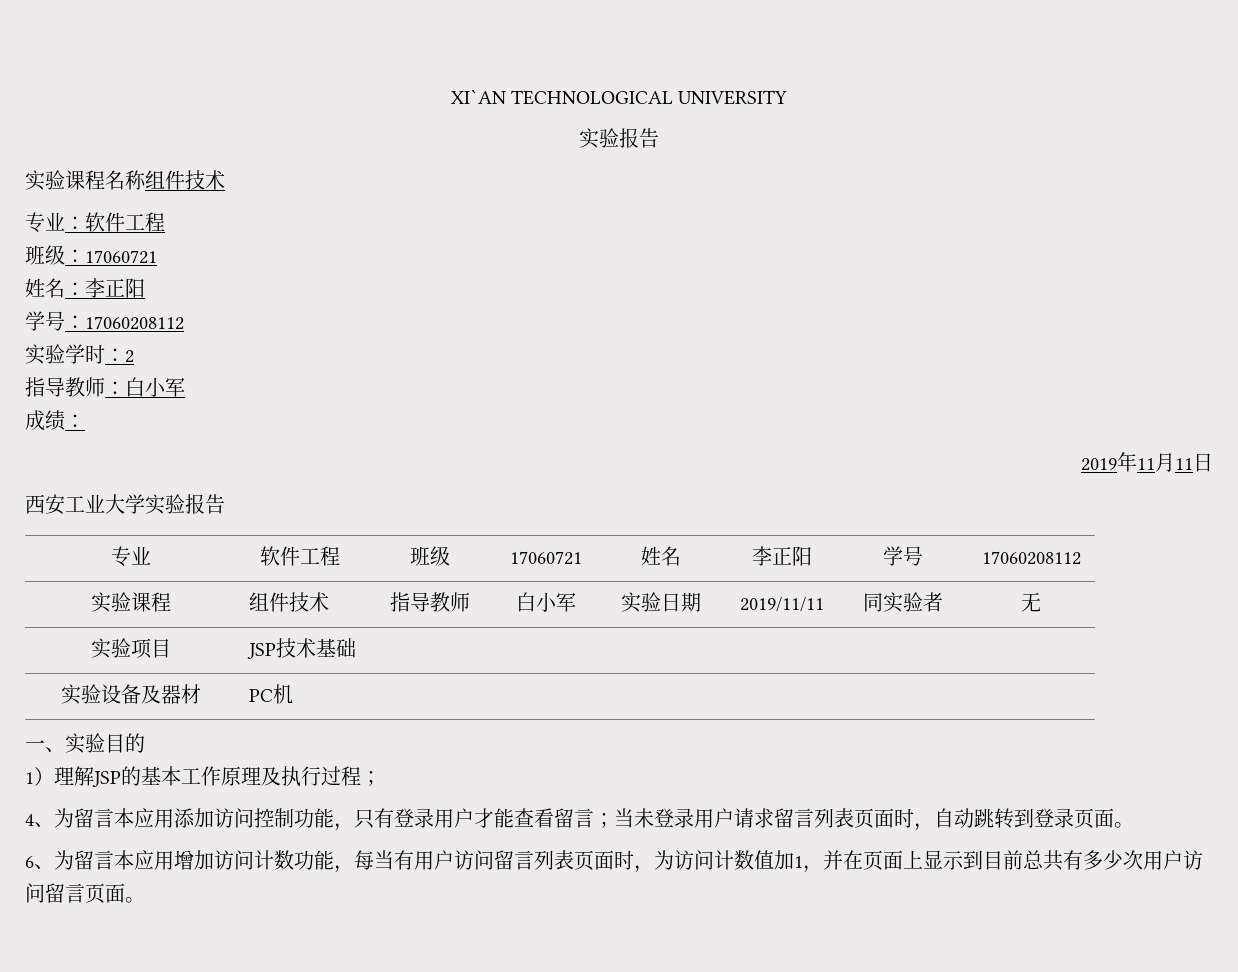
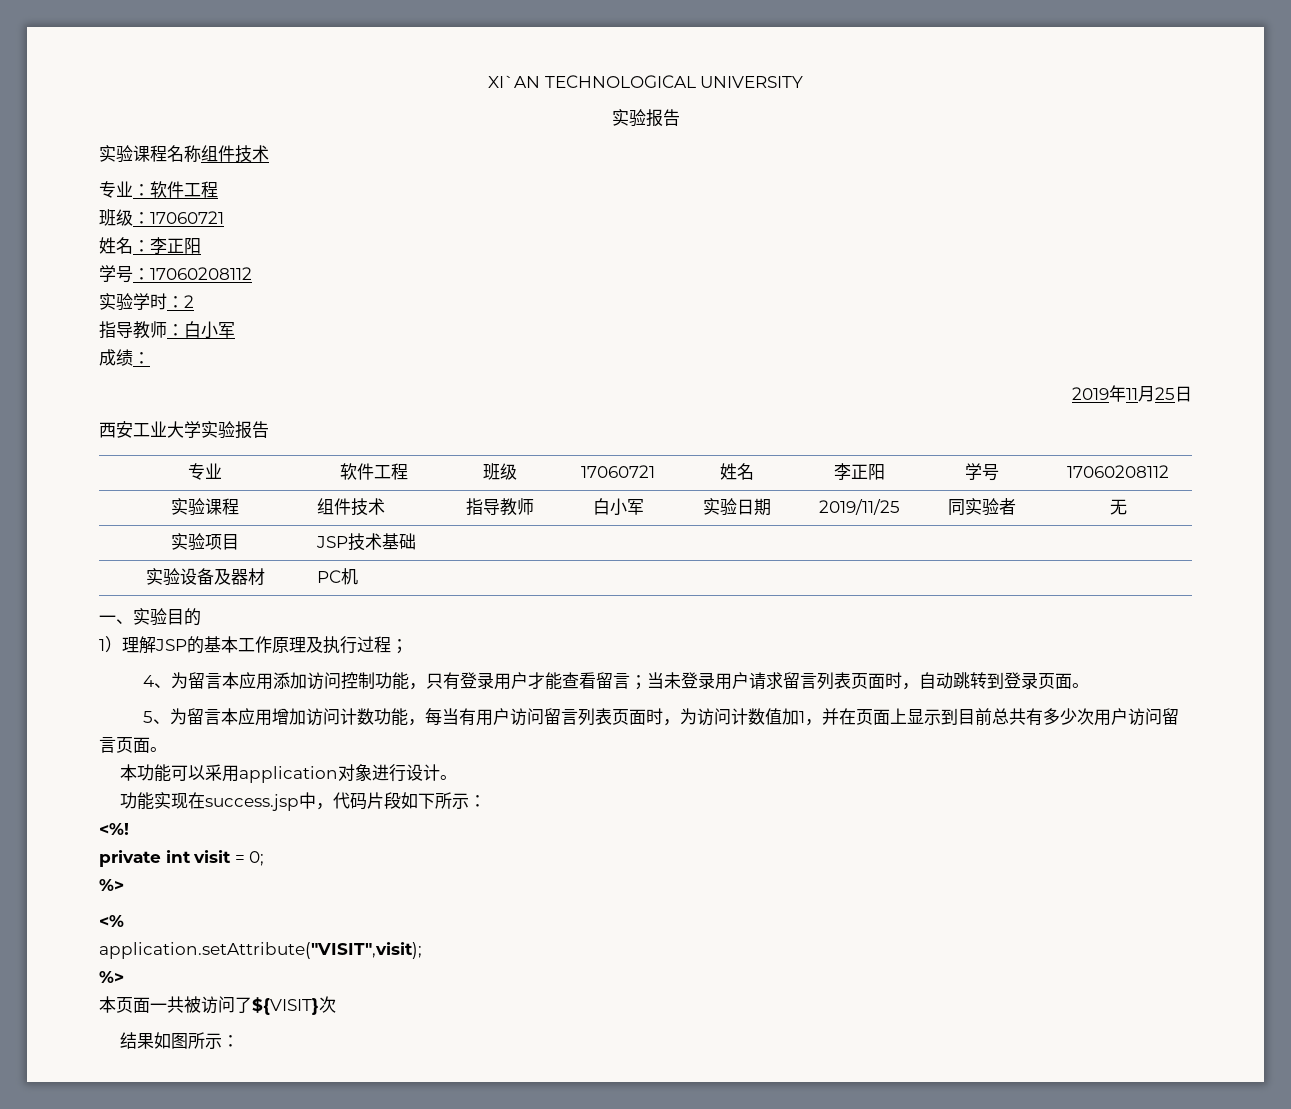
- 2019年11月11日
+ 2019年11月25日
- 实验课程 | 组件技术 | 指导教师 | 白小军 | 实验日期 | 2019/11/11 | 同实验者 | 无
+ 实验课程 | 组件技术 | 指导教师 | 白小军 | 实验日期 | 2019/11/25 | 同实验者 | 无
- 6、为留言本应用增加访问计数功能，每当有用户访问留言列表页面时，为访问计数值加1，并在页面上显示到目前总共有多少次用户访问留言页面。
+ 5、为留言本应用增加访问计数功能，每当有用户访问留言列表页面时，为访问计数值加1，并在页面上显示到目前总共有多少次用户访问留言页面。
+ 本功能可以采用application对象进行设计。
+ 功能实现在success.jsp中，代码片段如下所示：
+ <%!
+ private int visit = 0;
+ %>
+ <%
+ application.setAttribute("VISIT",visit);
+ %>
+ 本页面一共被访问了${VISIT}次
+ 结果如图所示：

